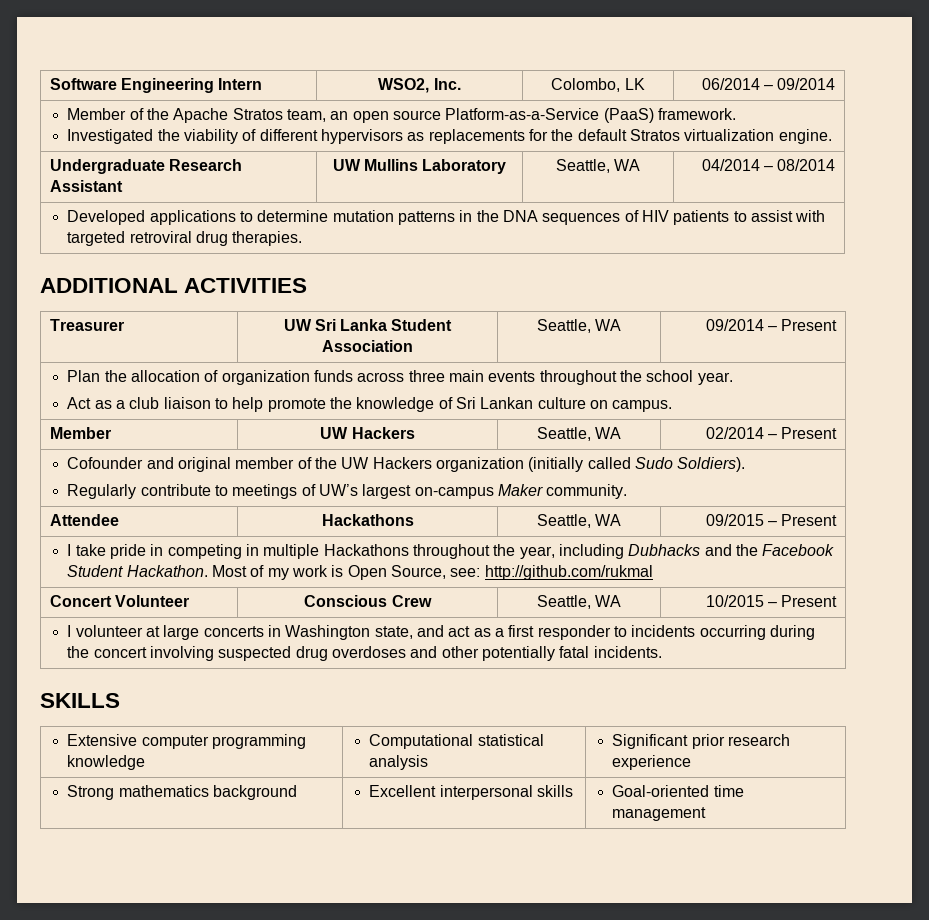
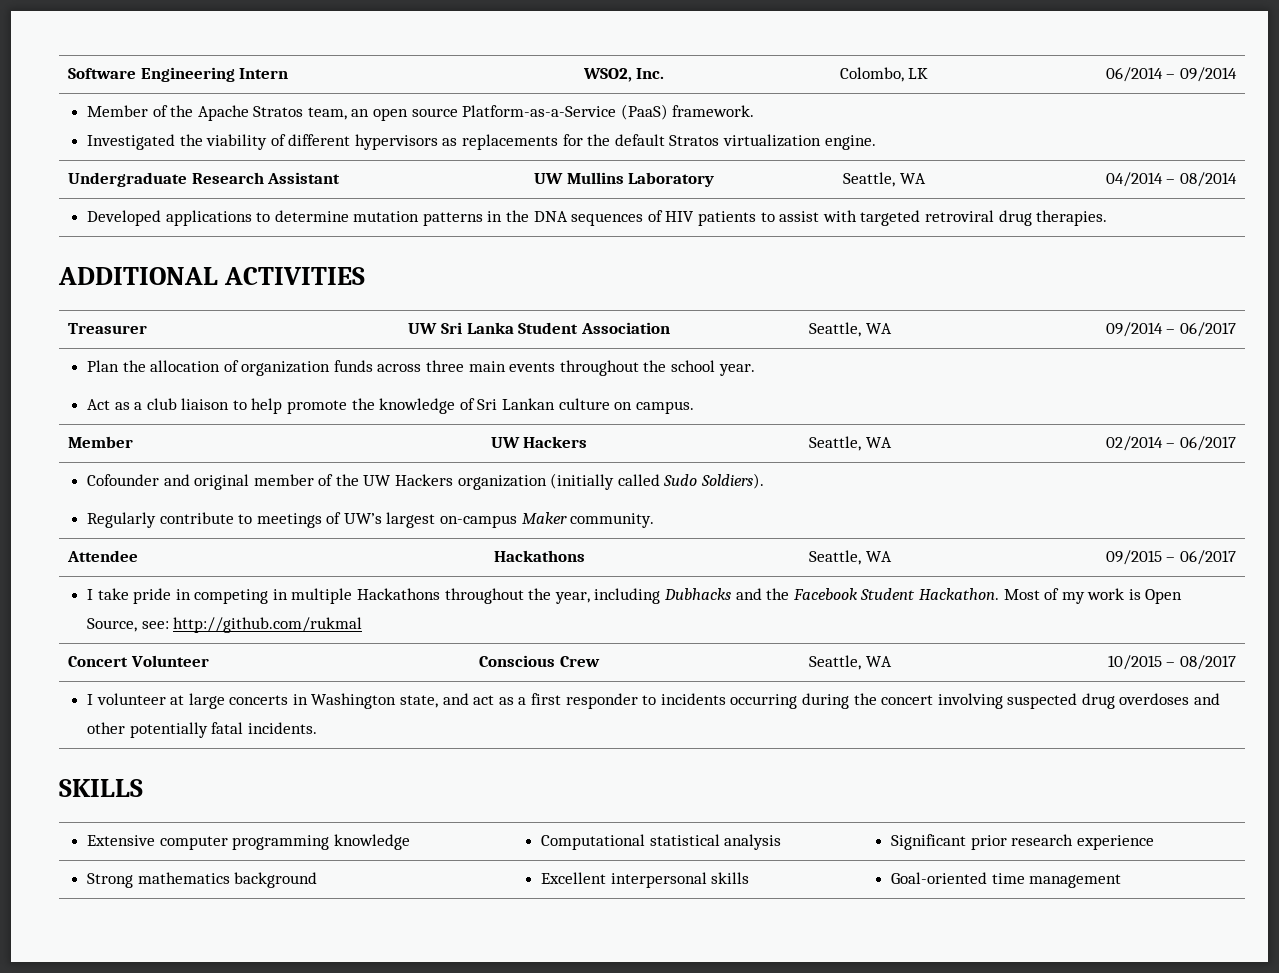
- Treasurer | UW Sri Lanka Student Association | Seattle, WA | 09/2014 – Present
+ Treasurer | UW Sri Lanka Student Association | Seattle, WA | 09/2014 – 06/2017
- Member | UW Hackers | Seattle, WA | 02/2014 – Present
+ Member | UW Hackers | Seattle, WA | 02/2014 – 06/2017
- Attendee | Hackathons | Seattle, WA | 09/2015 – Present
+ Attendee | Hackathons | Seattle, WA | 09/2015 – 06/2017
- Concert Volunteer | Conscious Crew | Seattle, WA | 10/2015 – Present
+ Concert Volunteer | Conscious Crew | Seattle, WA | 10/2015 – 08/2017

